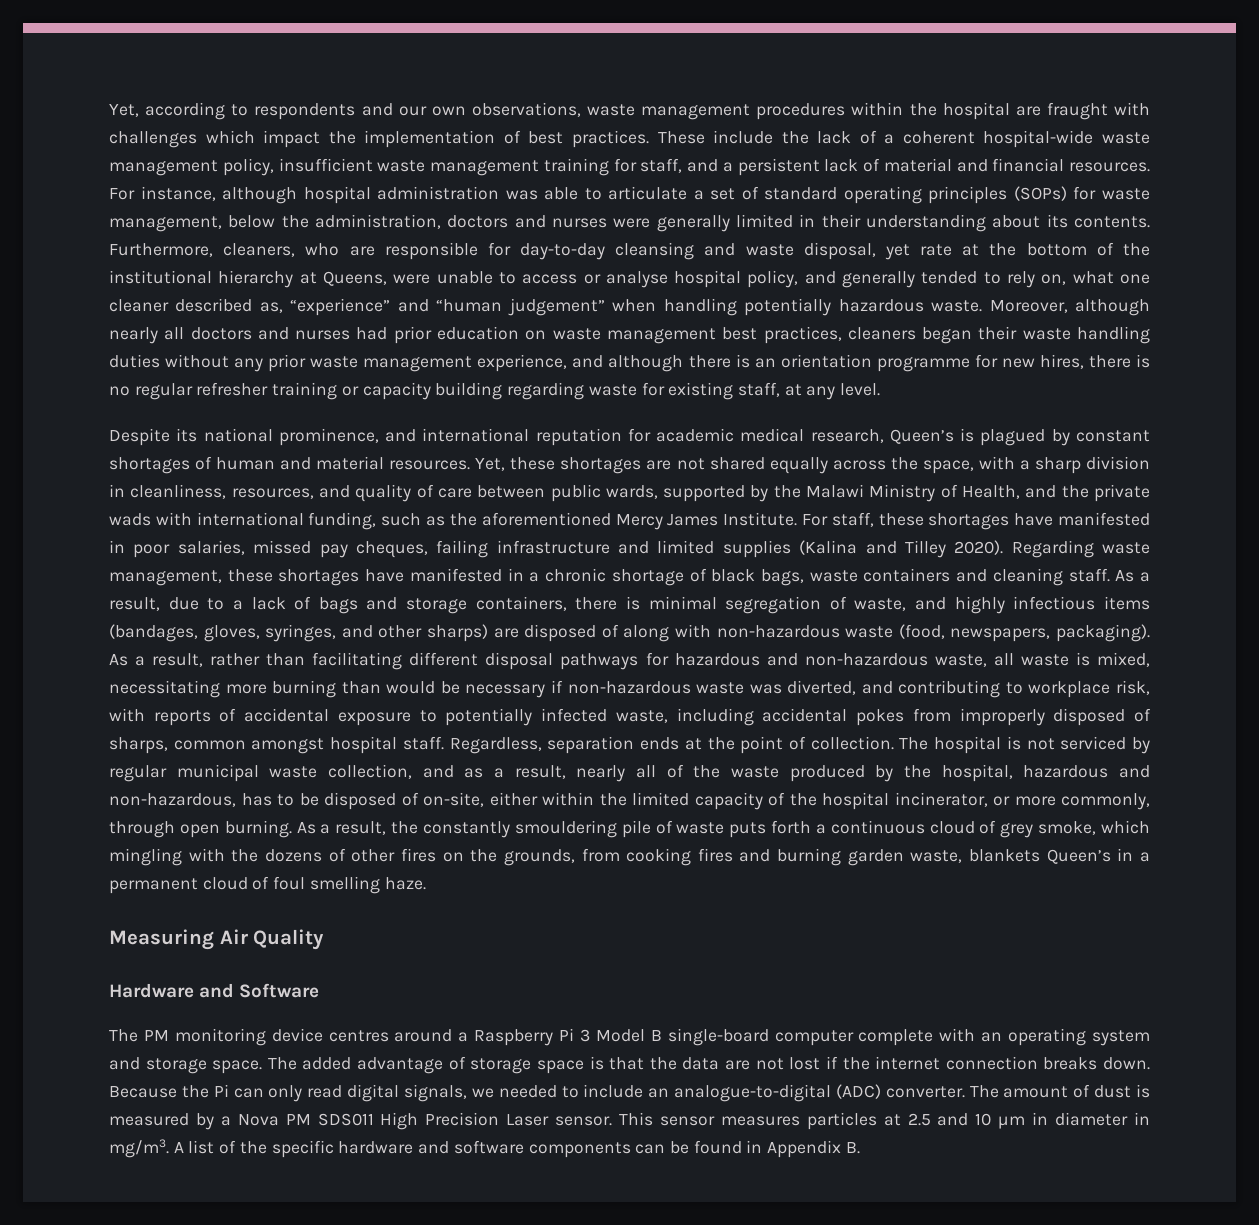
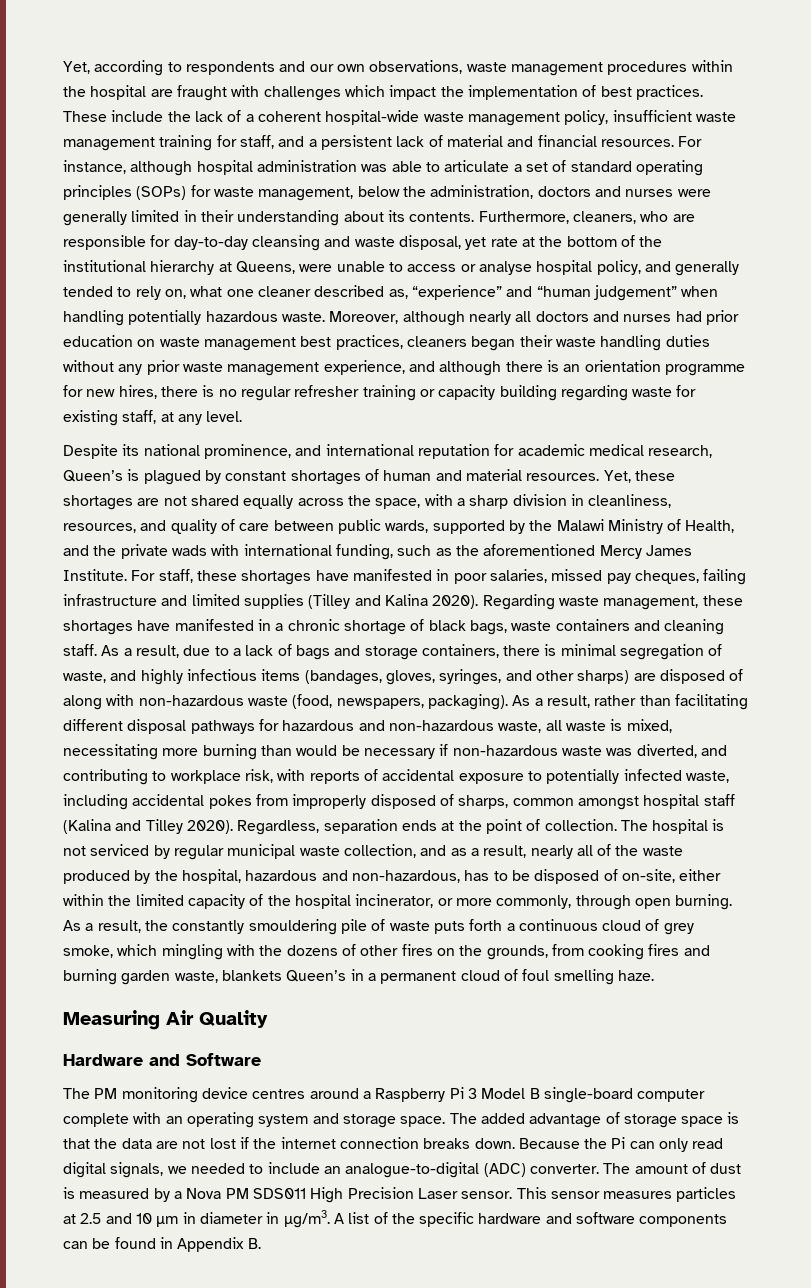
- For staff, these shortages have manifested in poor salaries, missed pay cheques, failing infrastructure and limited supplies (Kalina and Tilley 2020).
+ For staff, these shortages have manifested in poor salaries, missed pay cheques, failing infrastructure and limited supplies (Tilley and Kalina 2020).
- As a result, rather than facilitating different disposal pathways for hazardous and non-hazardous waste, all waste is mixed, necessitating more burning than would be necessary if non-hazardous waste was diverted, and contributing to workplace risk, with reports of accidental exposure to potentially infected waste, including accidental pokes from improperly disposed of sharps, common amongst hospital staff.
+ As a result, rather than facilitating different disposal pathways for hazardous and non-hazardous waste, all waste is mixed, necessitating more burning than would be necessary if non-hazardous waste was diverted, and contributing to workplace risk, with reports of accidental exposure to potentially infected waste, including accidental pokes from improperly disposed of sharps, common amongst hospital staff (Kalina and Tilley 2020).
- This sensor measures particles at 2.5 and 10 µm in diameter in mg/m3.
+ This sensor measures particles at 2.5 and 10 µm in diameter in µg/m3.

